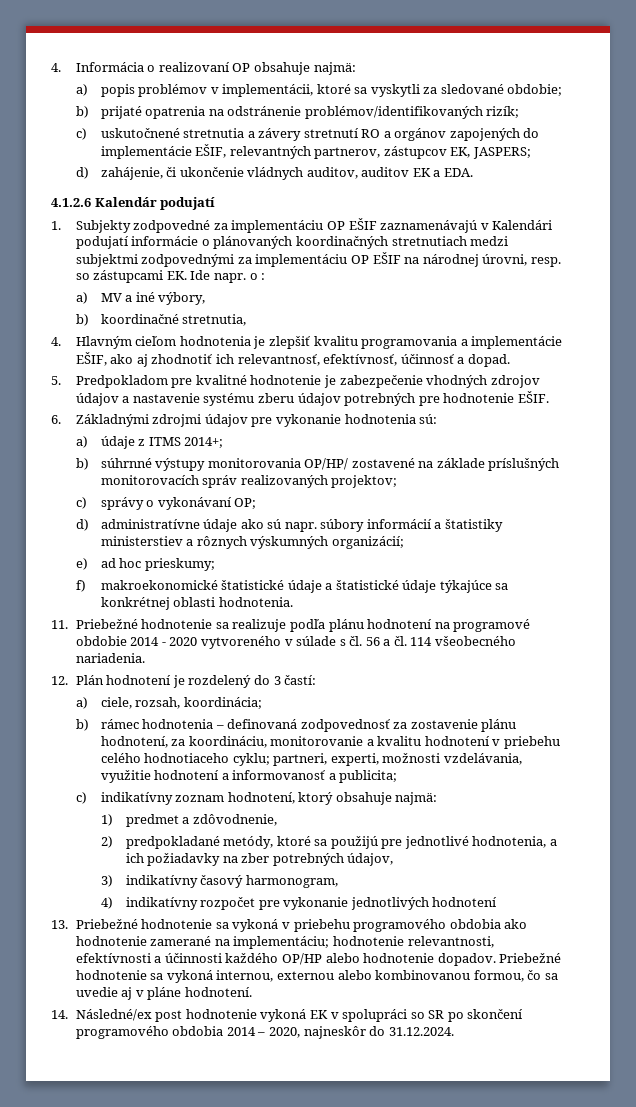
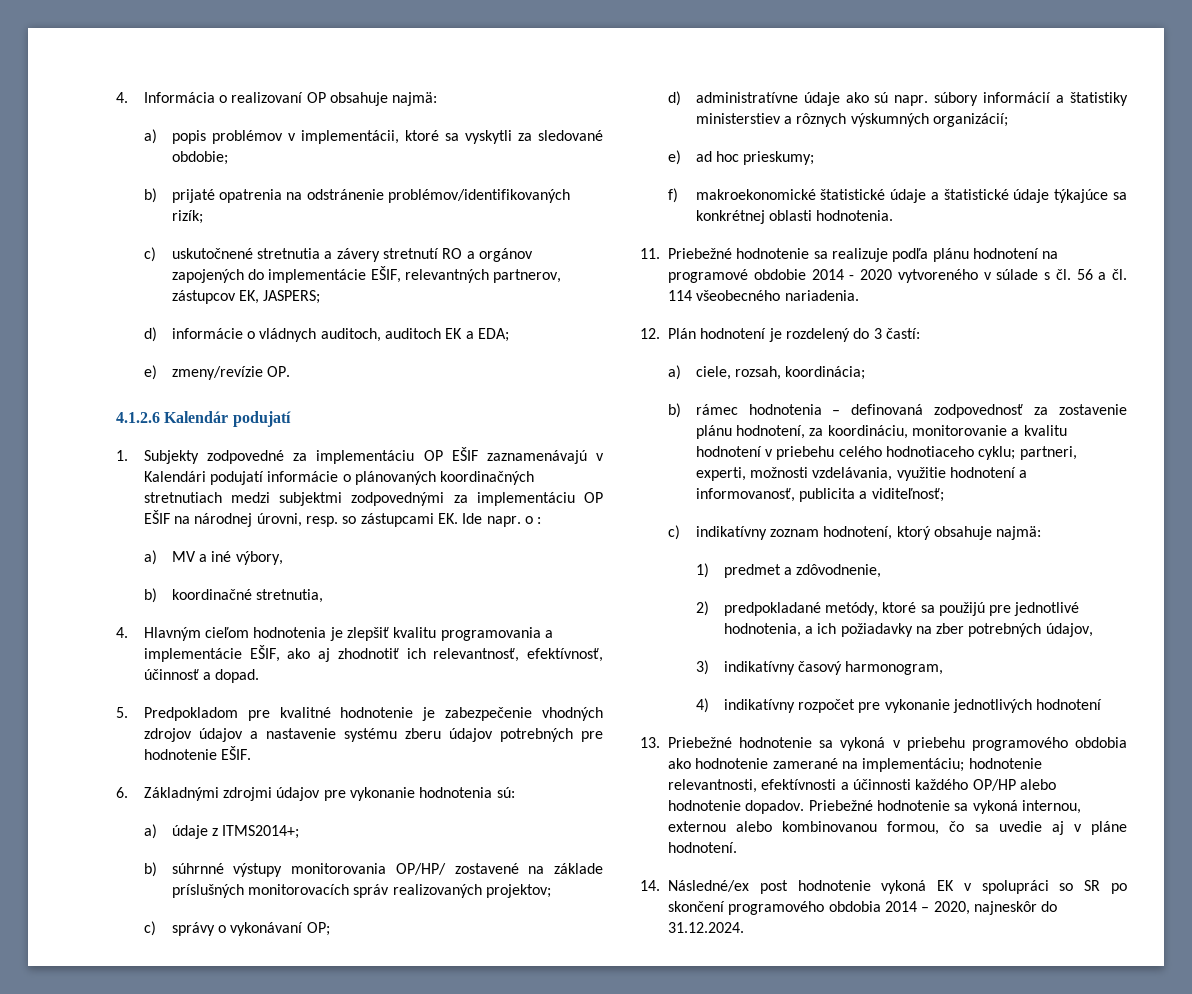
- d) zahájenie, či ukončenie vládnych auditov, auditov EK a EDA.
+ d) informácie o vládnych auditoch, auditoch EK a EDA;
+ e) zmeny/revízie OP.
- a) údaje z ITMS 2014+;
+ a) údaje z ITMS2014+;
- b) rámec hodnotenia – definovaná zodpovednosť za zostavenie plánu hodnotení, za koordináciu, monitorovanie a kvalitu hodnotení v priebehu celého hodnotiaceho cyklu; partneri, experti, možnosti vzdelávania, využitie hodnotení a informovanosť a publicita;
+ b) rámec hodnotenia – definovaná zodpovednosť za zostavenie plánu hodnotení, za koordináciu, monitorovanie a kvalitu hodnotení v priebehu celého hodnotiaceho cyklu; partneri, experti, možnosti vzdelávania, využitie hodnotení a informovanosť, publicita a viditeľnosť;

